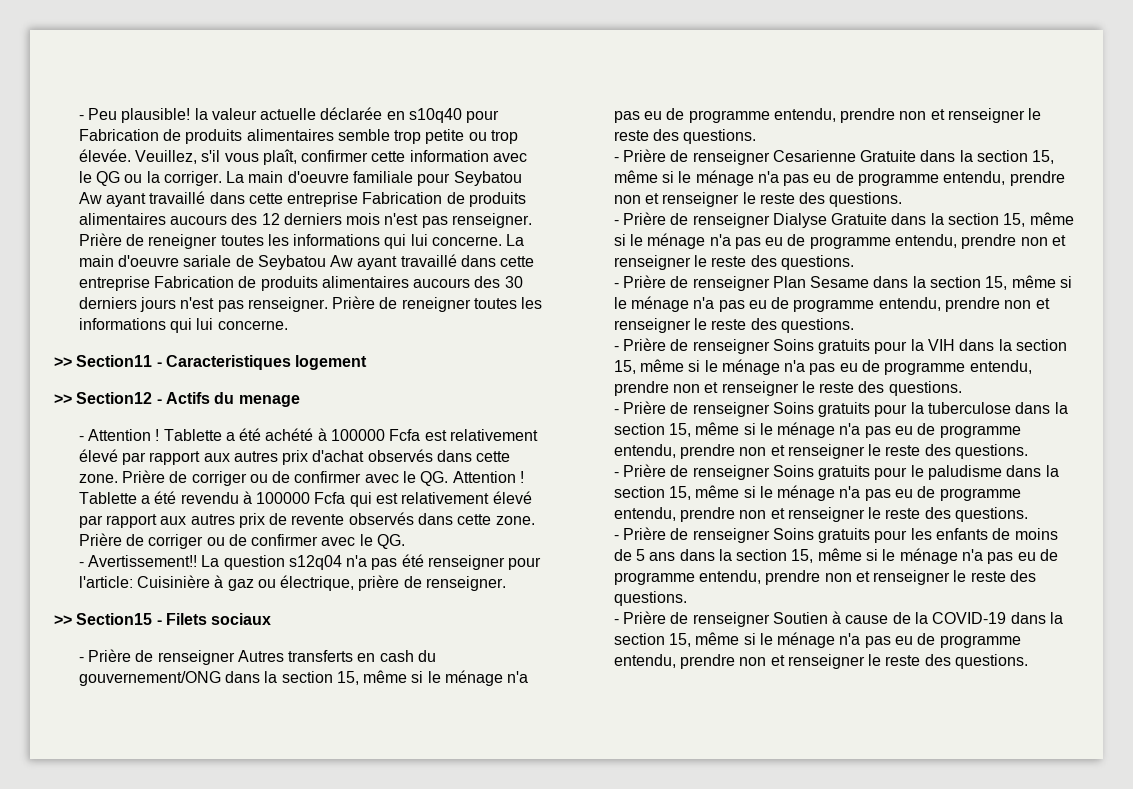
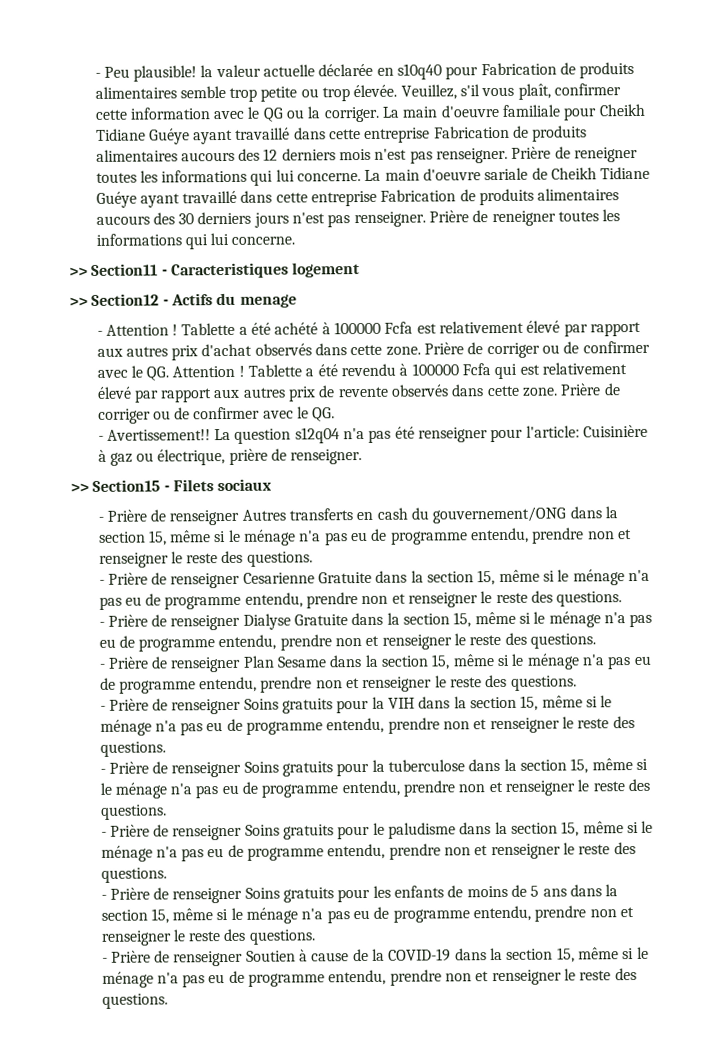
- La main d'oeuvre familiale pour Seybatou Aw ayant travaillé dans cette entreprise Fabrication de produits alimentaires aucours des 12 derniers mois n'est pas renseigner.
+ La main d'oeuvre familiale pour Cheikh Tidiane Guéye ayant travaillé dans cette entreprise Fabrication de produits alimentaires aucours des 12 derniers mois n'est pas renseigner.
- La main d'oeuvre sariale de Seybatou Aw ayant travaillé dans cette entreprise Fabrication de produits alimentaires aucours des 30 derniers jours n'est pas renseigner.
+ La main d'oeuvre sariale de Cheikh Tidiane Guéye ayant travaillé dans cette entreprise Fabrication de produits alimentaires aucours des 30 derniers jours n'est pas renseigner.

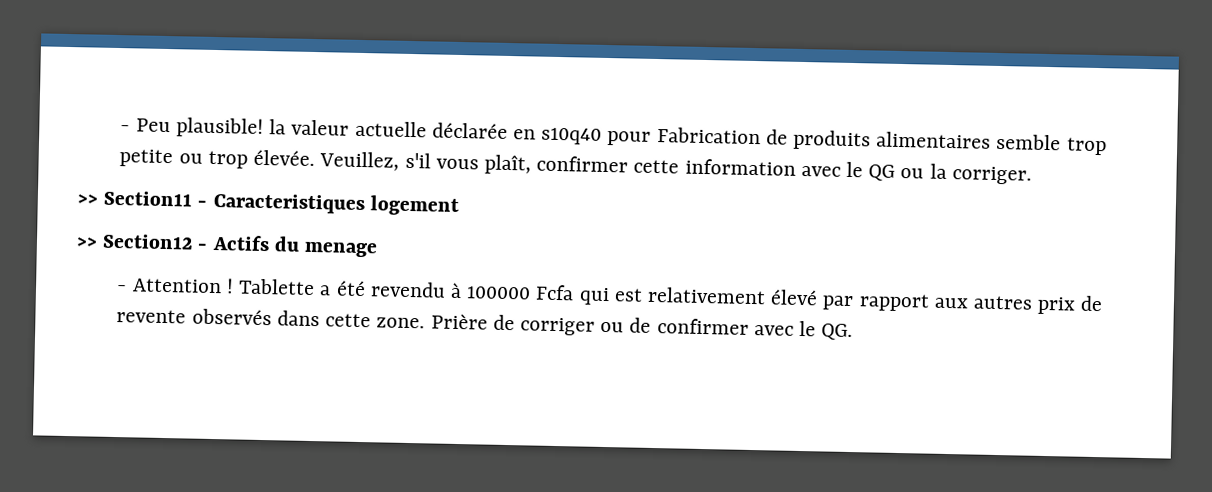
- La main d'oeuvre familiale pour Cheikh Tidiane Guéye ayant travaillé dans cette entreprise Fabrication de produits alimentaires aucours des 12 derniers mois n'est pas renseigner. Prière de reneigner toutes les informations qui lui concerne. La main d'oeuvre sariale de Cheikh Tidiane Guéye ayant travaillé dans cette entreprise Fabrication de produits alimentaires aucours des 30 derniers jours n'est pas renseigner. Prière de reneigner toutes les informations qui lui concerne.
- Tablette a été achété à 100000 Fcfa est relativement élevé par rapport aux autres prix d'achat observés dans cette zone. Prière de corriger ou de confirmer avec le QG. Attention ! Tablette a été revendu à 100000 Fcfa qui est relativement élevé par rapport aux autres prix de revente observés dans cette zone.
+ Tablette a été revendu à 100000 Fcfa qui est relativement élevé par rapport aux autres prix de revente observés dans cette zone.
- - Avertissement!! La question s12q04 n'a pas été renseigner pour l'article: Cuisinière à gaz ou électrique, prière de renseigner.
- >> Section15 - Filets sociaux
- - Prière de renseigner Autres transferts en cash du gouvernement/ONG dans la section 15, même si le ménage n'a pas eu de programme entendu, prendre non et renseigner le reste des questions.
- - Prière de renseigner Cesarienne Gratuite dans la section 15, même si le ménage n'a pas eu de programme entendu, prendre non et renseigner le reste des questions.
- - Prière de renseigner Dialyse Gratuite dans la section 15, même si le ménage n'a pas eu de programme entendu, prendre non et renseigner le reste des questions.
- - Prière de renseigner Plan Sesame dans la section 15, même si le ménage n'a pas eu de programme entendu, prendre non et renseigner le reste des questions.
- - Prière de renseigner Soins gratuits pour la VIH dans la section 15, même si le ménage n'a pas eu de programme entendu, prendre non et renseigner le reste des questions.
- - Prière de renseigner Soins gratuits pour la tuberculose dans la section 15, même si le ménage n'a pas eu de programme entendu, prendre non et renseigner le reste des questions.
- - Prière de renseigner Soins gratuits pour le paludisme dans la section 15, même si le ménage n'a pas eu de programme entendu, prendre non et renseigner le reste des questions.
- - Prière de renseigner Soins gratuits pour les enfants de moins de 5 ans dans la section 15, même si le ménage n'a pas eu de programme entendu, prendre non et renseigner le reste des questions.
- - Prière de renseigner Soutien à cause de la COVID-19 dans la section 15, même si le ménage n'a pas eu de programme entendu, prendre non et renseigner le reste des questions.

